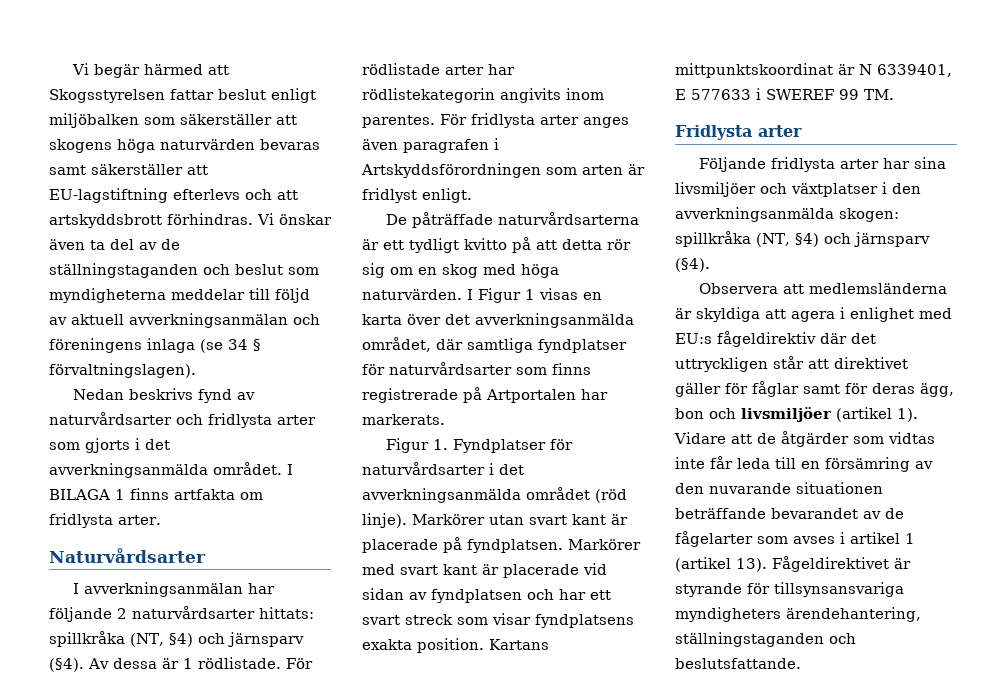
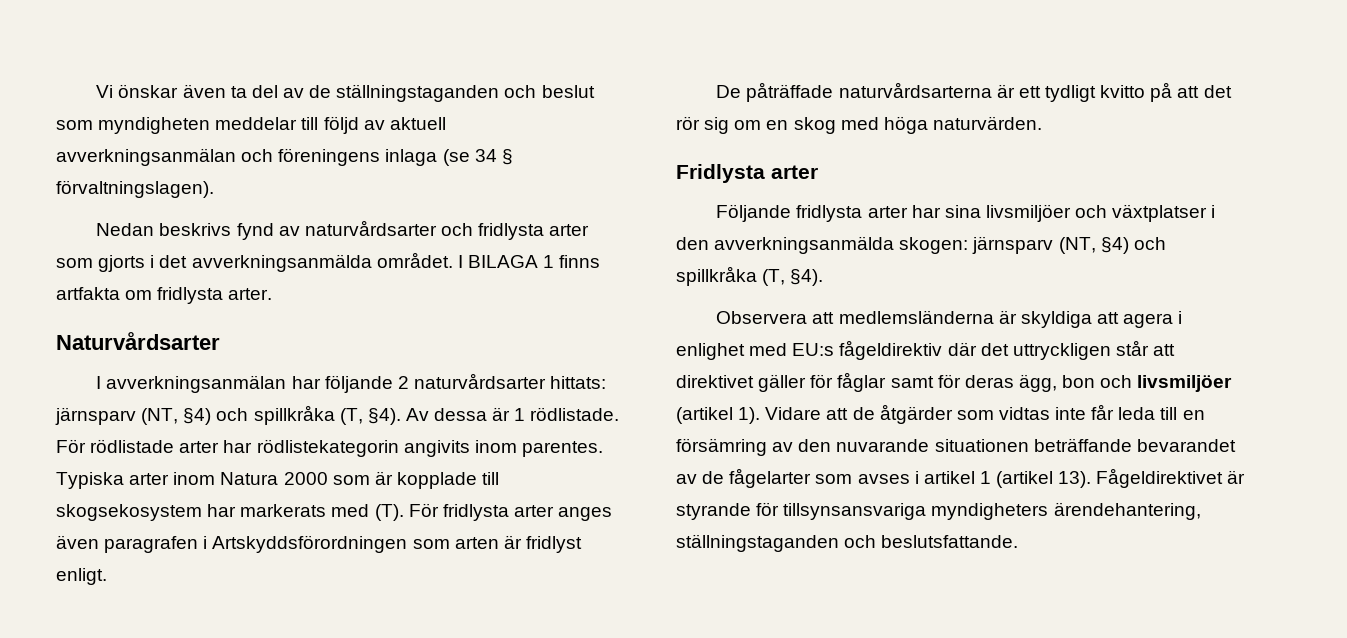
- Vi begär härmed att Skogsstyrelsen fattar beslut enligt miljöbalken som säkerställer att skogens höga naturvärden bevaras samt säkerställer att EU-lagstiftning efterlevs och att artskyddsbrott förhindras. Vi önskar även ta del av de ställningstaganden och beslut som myndigheterna meddelar till följd av aktuell avverkningsanmälan och föreningens inlaga (se 34 § förvaltningslagen).
+ Vi önskar även ta del av de ställningstaganden och beslut som myndigheten meddelar till följd av aktuell avverkningsanmälan och föreningens inlaga (se 34 § förvaltningslagen).
- I avverkningsanmälan har följande 2 naturvårdsarter hittats: spillkråka (NT, §4) och järnsparv (§4).
+ I avverkningsanmälan har följande 2 naturvårdsarter hittats: järnsparv (NT, §4) och spillkråka (T, §4).
- För fridlysta arter anges även paragrafen i Artskyddsförordningen som arten är fridlyst enligt.
+ Typiska arter inom Natura 2000 som är kopplade till skogsekosystem har markerats med (T). För fridlysta arter anges även paragrafen i Artskyddsförordningen som arten är fridlyst enligt.
- De påträffade naturvårdsarterna är ett tydligt kvitto på att detta rör sig om en skog med höga naturvärden. I Figur 1 visas en karta över det avverkningsanmälda området, där samtliga fyndplatser för naturvårdsarter som finns registrerade på Artportalen har markerats.
- Figur 1. Fyndplatser för naturvårdsarter i det avverkningsanmälda området (röd linje). Markörer utan svart kant är placerade på fyndplatsen. Markörer med svart kant är placerade vid sidan av fyndplatsen och har ett svart streck som visar fyndplatsens exakta position. Kartans mittpunktskoordinat är N 6339401, E 577633 i SWEREF 99 TM.
+ De påträffade naturvårdsarterna är ett tydligt kvitto på att det rör sig om en skog med höga naturvärden.
- Följande fridlysta arter har sina livsmiljöer och växtplatser i den avverkningsanmälda skogen: spillkråka (NT, §4) och järnsparv (§4).
+ Följande fridlysta arter har sina livsmiljöer och växtplatser i den avverkningsanmälda skogen: järnsparv (NT, §4) och spillkråka (T, §4).

